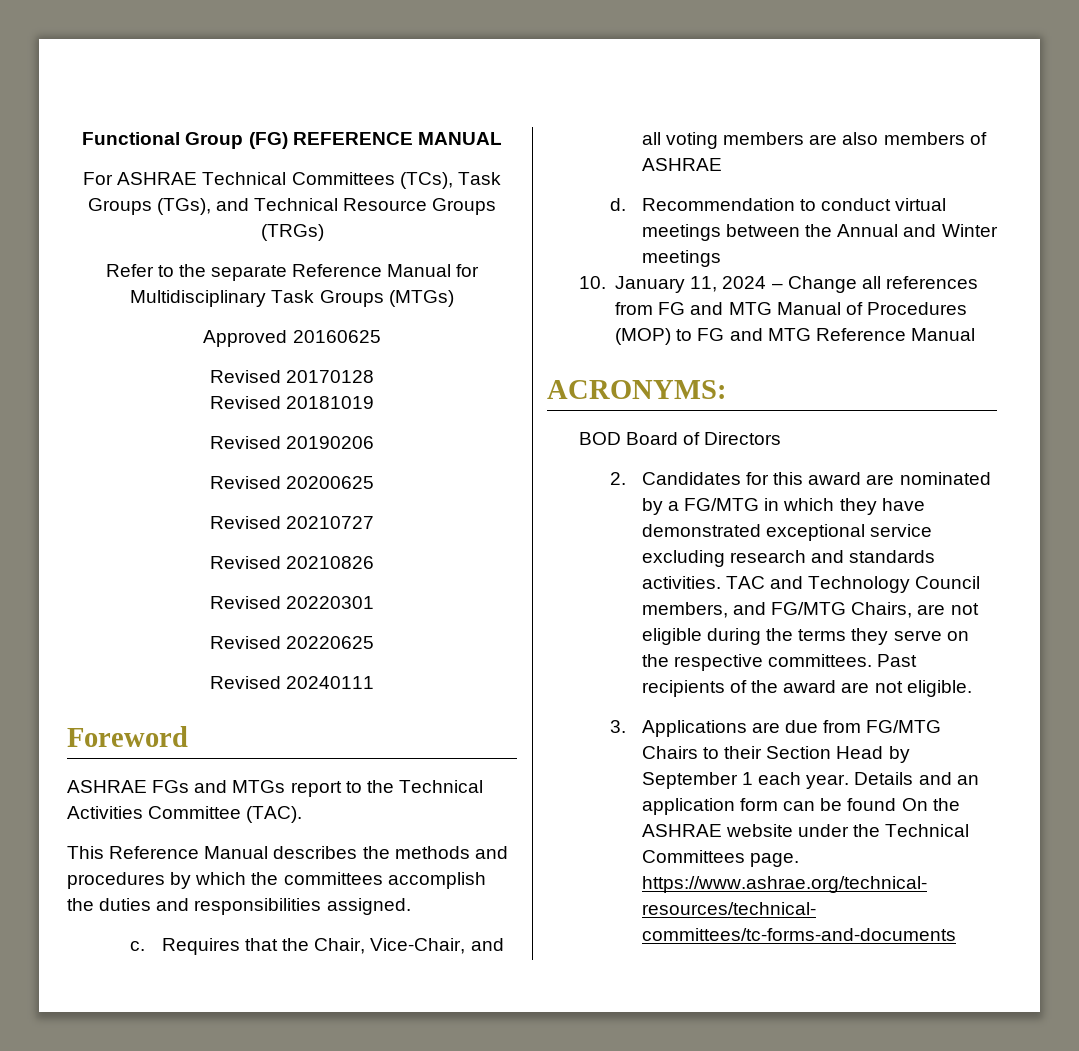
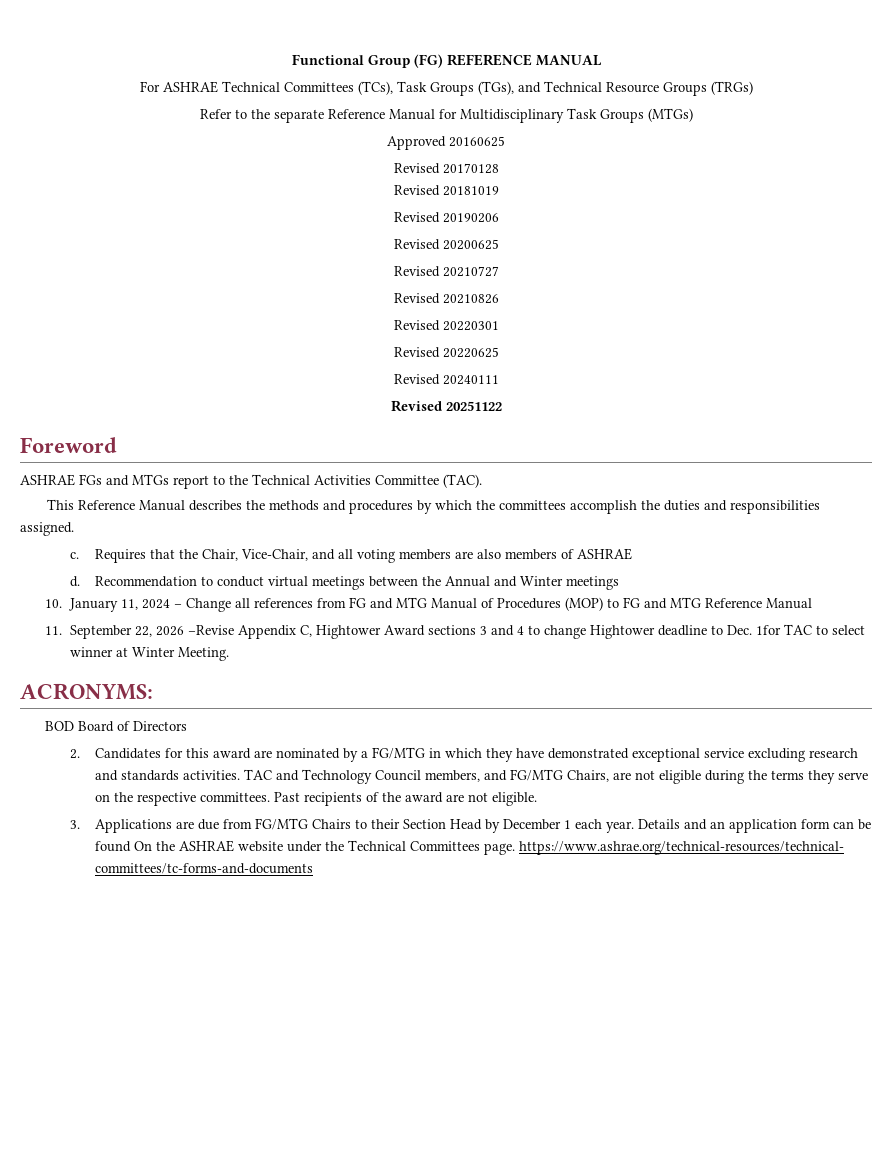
+ Revised 20251122
+ 11. September 22, 2026 –Revise Appendix C, Hightower Award sections 3 and 4 to change Hightower deadline to Dec. 1for TAC to select winner at Winter Meeting.
- 3. Applications are due from FG/MTG Chairs to their Section Head by September 1 each year.
+ 3. Applications are due from FG/MTG Chairs to their Section Head by December 1 each year.

